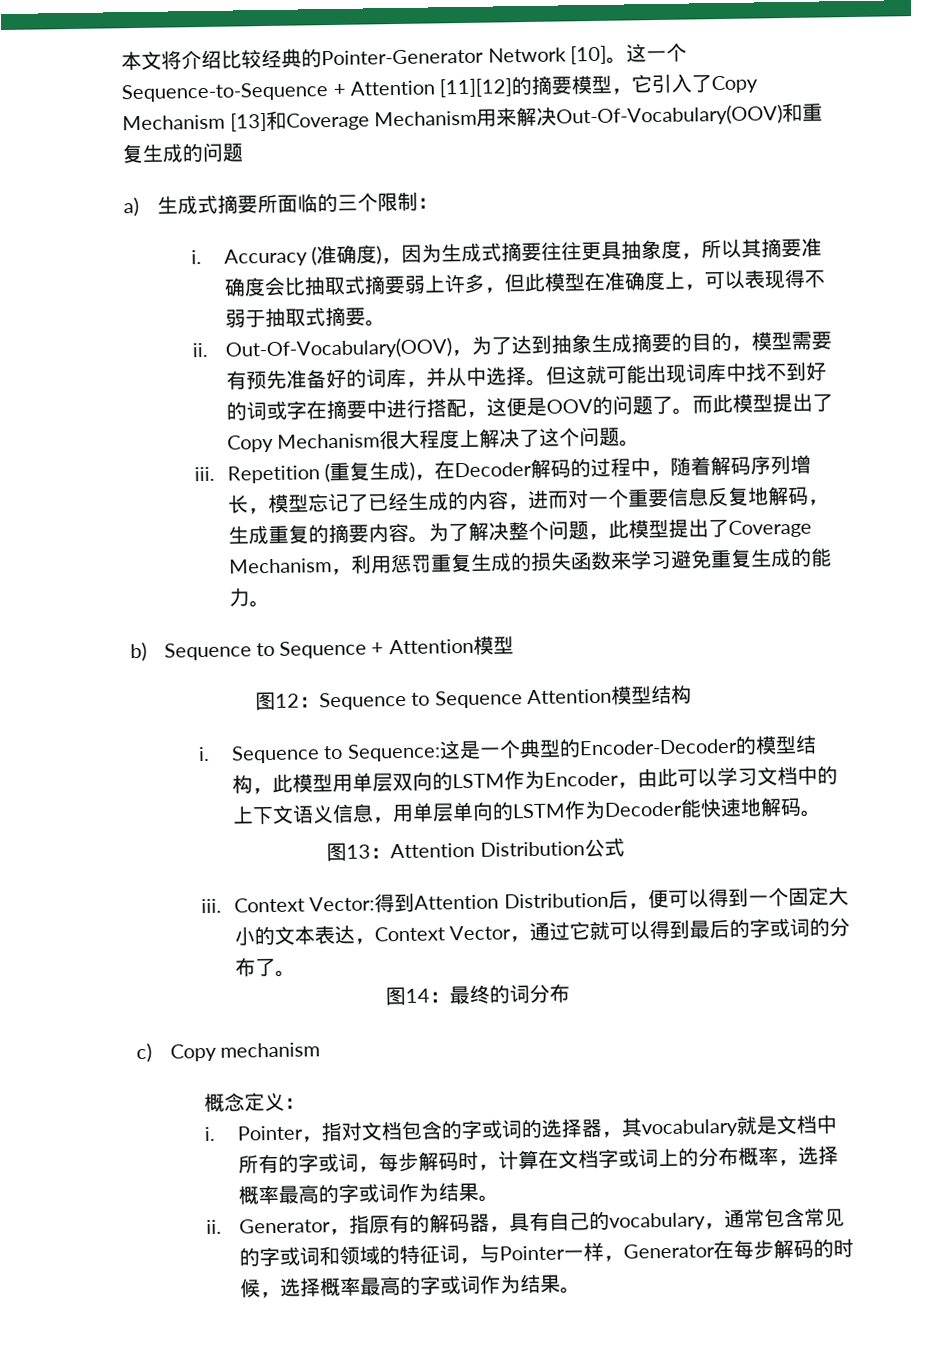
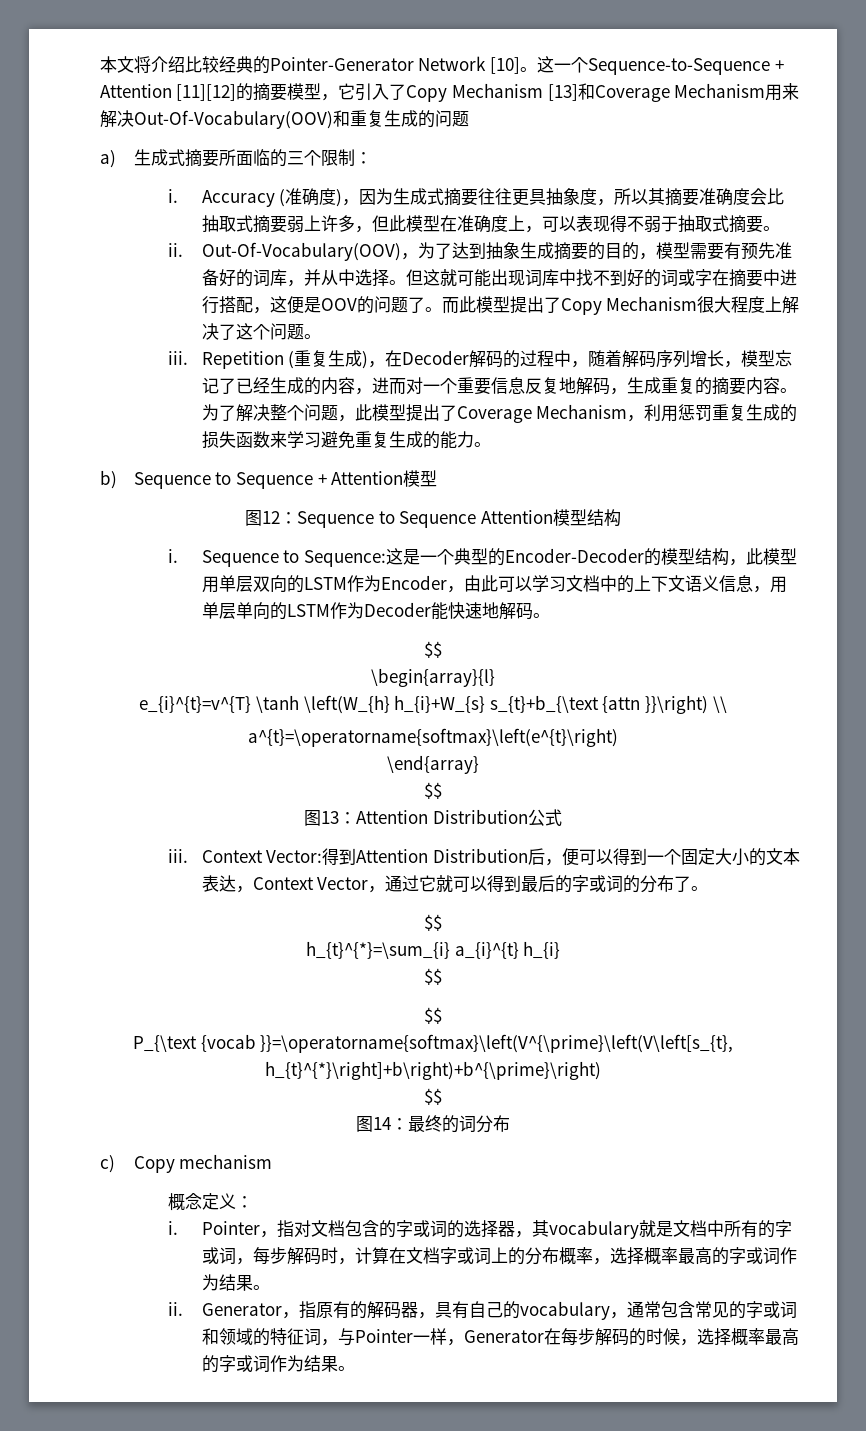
  Sequence to Sequence:这是一个典型的Encoder-Decoder的模型结构，此模型用单层双向的LSTM作为Encoder，由此可以学习文档中的上下文语义信息，用单层单向的LSTM作为Decoder能快速地解码。
+ $$
+ \begin{array}{l}
+ e_{i}^{t}=v^{T} \tanh \left(W_{h} h_{i}+W_{s} s_{t}+b_{\text {attn }}\right) \\
+ a^{t}=\operatorname{softmax}\left(e^{t}\right)
+ \end{array}
+ $$
  Context Vector:得到Attention Distribution后，便可以得到一个固定大小的文本表达，Context Vector，通过它就可以得到最后的字或词的分布了。
+ $$
+ h_{t}^{*}=\sum_{i} a_{i}^{t} h_{i}
+ $$
+ $$
+ P_{\text {vocab }}=\operatorname{softmax}\left(V^{\prime}\left(V\left[s_{t}, h_{t}^{*}\right]+b\right)+b^{\prime}\right)
+ $$

